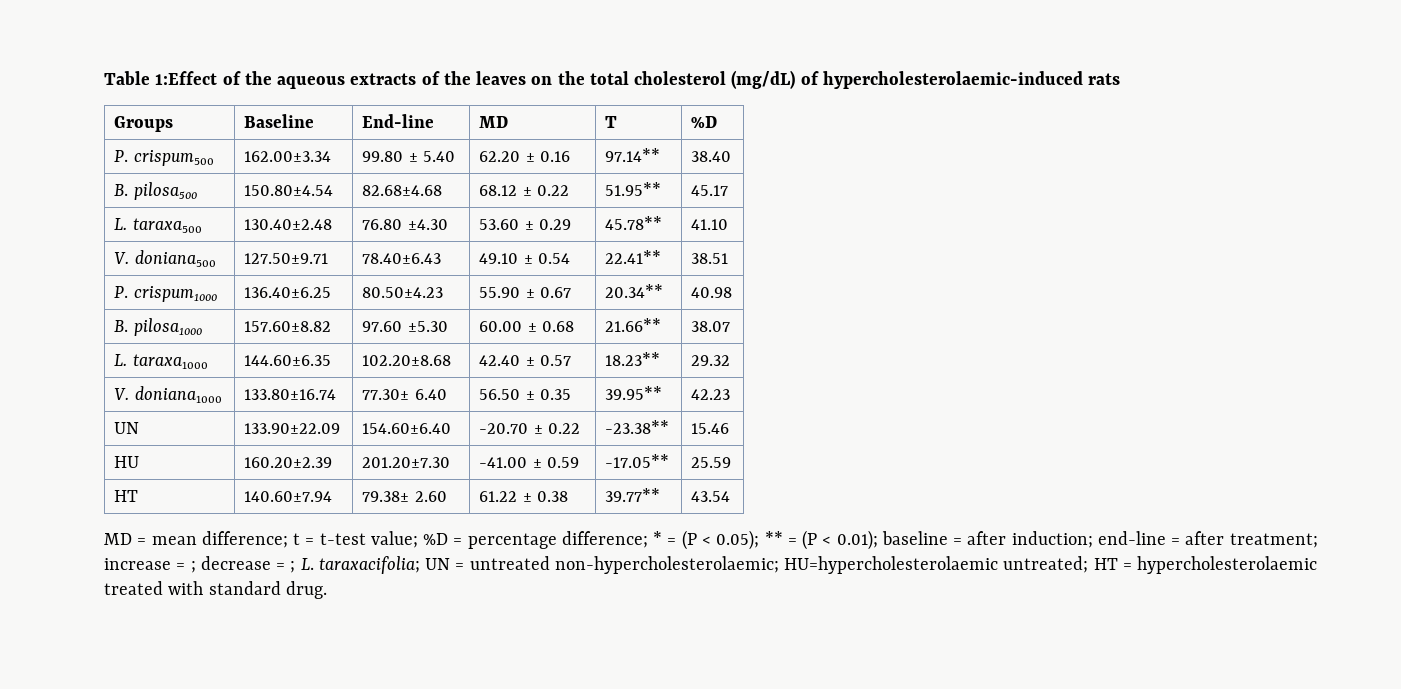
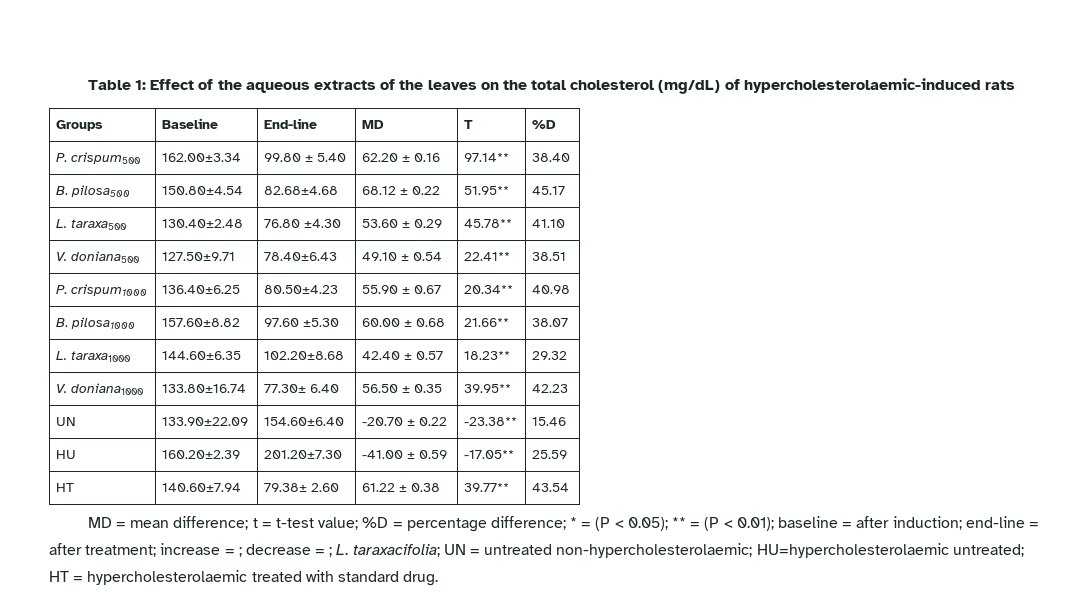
- Table 1:Effect of the aqueous extracts of the leaves on the total cholesterol (mg/dL) of hypercholesterolaemic-induced rats
+ Table 1: Effect of the aqueous extracts of the leaves on the total cholesterol (mg/dL) of hypercholesterolaemic-induced rats

